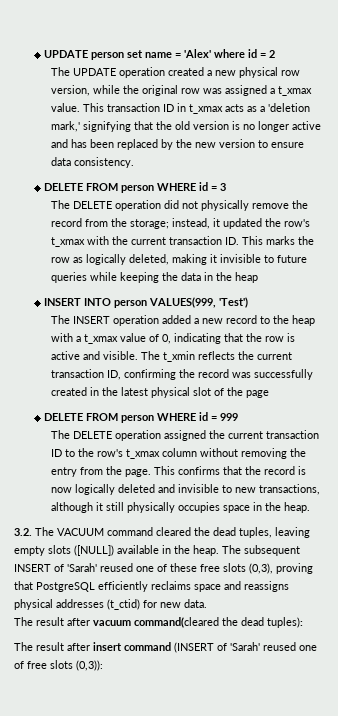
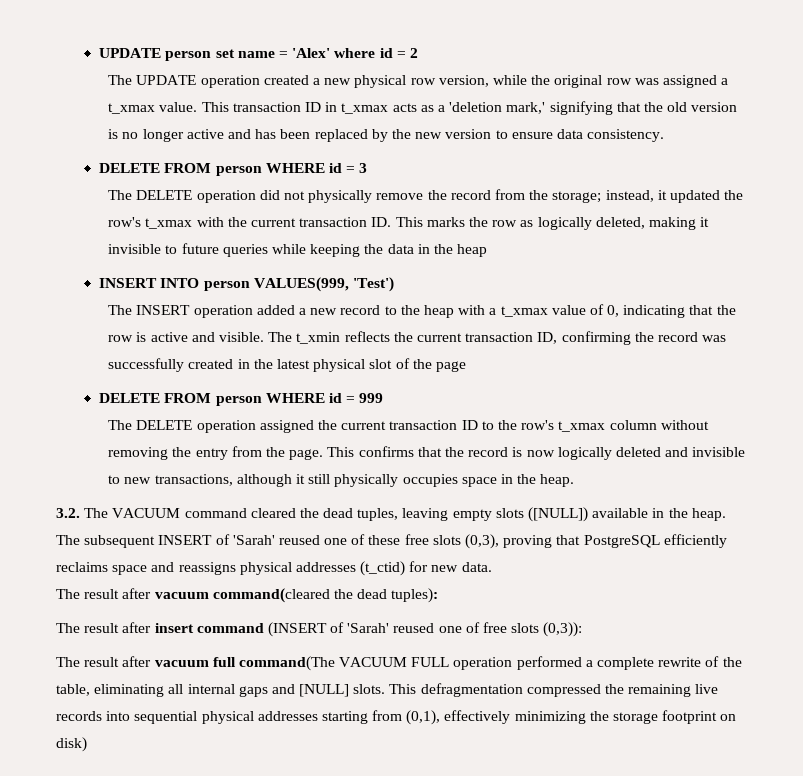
+ The result after vacuum full command(The VACUUM FULL operation performed a complete rewrite of the table, eliminating all internal gaps and [NULL] slots. This defragmentation compressed the remaining live records into sequential physical addresses starting from (0,1), effectively minimizing the storage footprint on disk)

